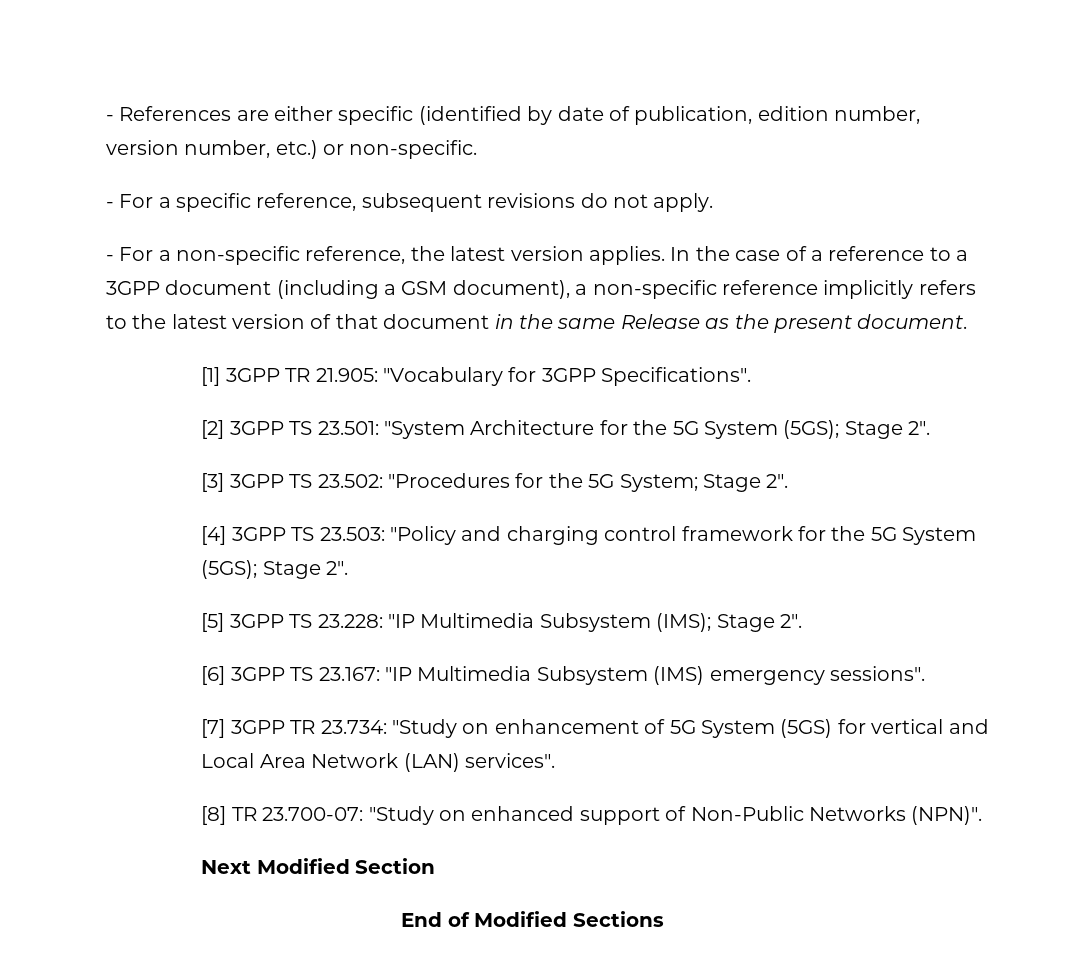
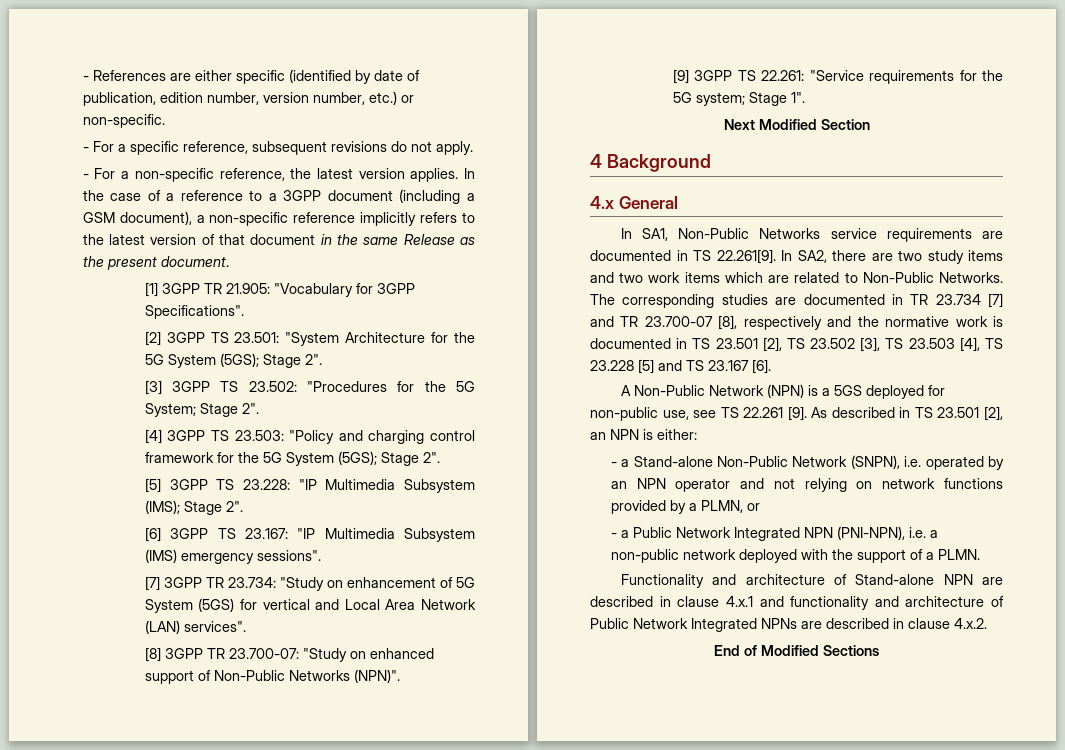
- [8] TR 23.700-07: "Study on enhanced support of Non-Public Networks (NPN)".
+ [8] 3GPP TR 23.700-07: "Study on enhanced support of Non-Public Networks (NPN)".
+ [9] 3GPP TS 22.261: "Service requirements for the 5G system; Stage 1".
  Next Modified Section
+ 4 Background
+ 4.x General
+ In SA1, Non-Public Networks service requirements are documented in TS 22.261[9]. In SA2, there are two study items and two work items which are related to Non-Public Networks. The corresponding studies are documented in TR 23.734 [7] and TR 23.700-07 [8], respectively and the normative work is documented in TS 23.501 [2], TS 23.502 [3], TS 23.503 [4], TS 23.228 [5] and TS 23.167 [6].
+ A Non-Public Network (NPN) is a 5GS deployed for non-public use, see TS 22.261 [9]. As described in TS 23.501 [2], an NPN is either:
+ - a Stand-alone Non-Public Network (SNPN), i.e. operated by an NPN operator and not relying on network functions provided by a PLMN, or
+ - a Public Network Integrated NPN (PNI-NPN), i.e. a non-public network deployed with the support of a PLMN.
+ Functionality and architecture of Stand-alone NPN are described in clause 4.x.1 and functionality and architecture of Public Network Integrated NPNs are described in clause 4.x.2.

